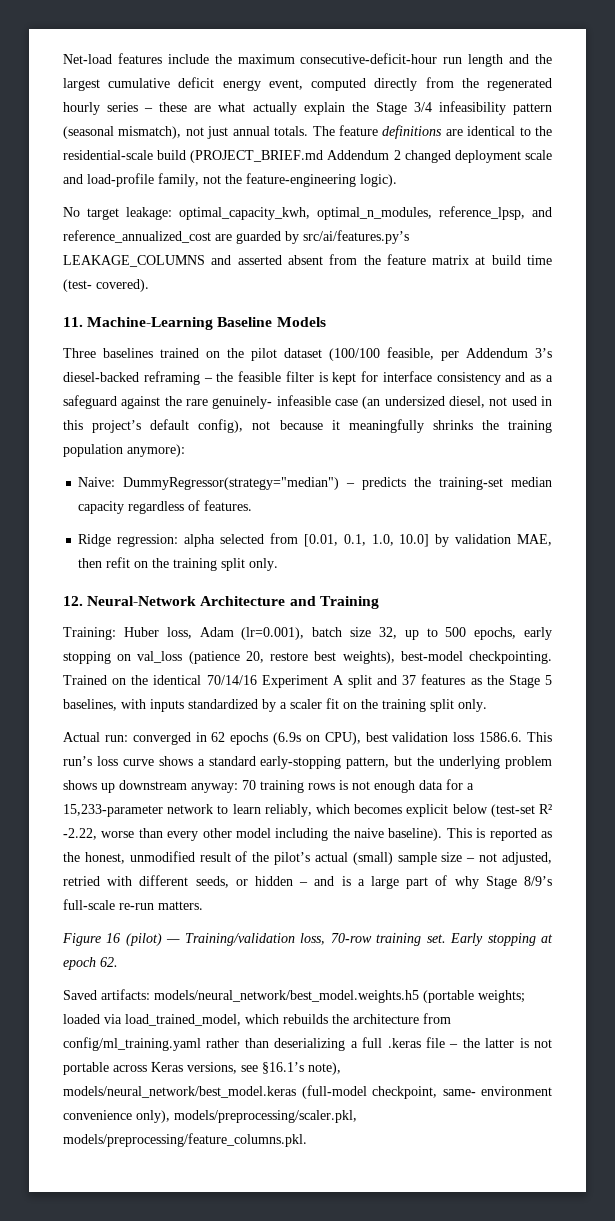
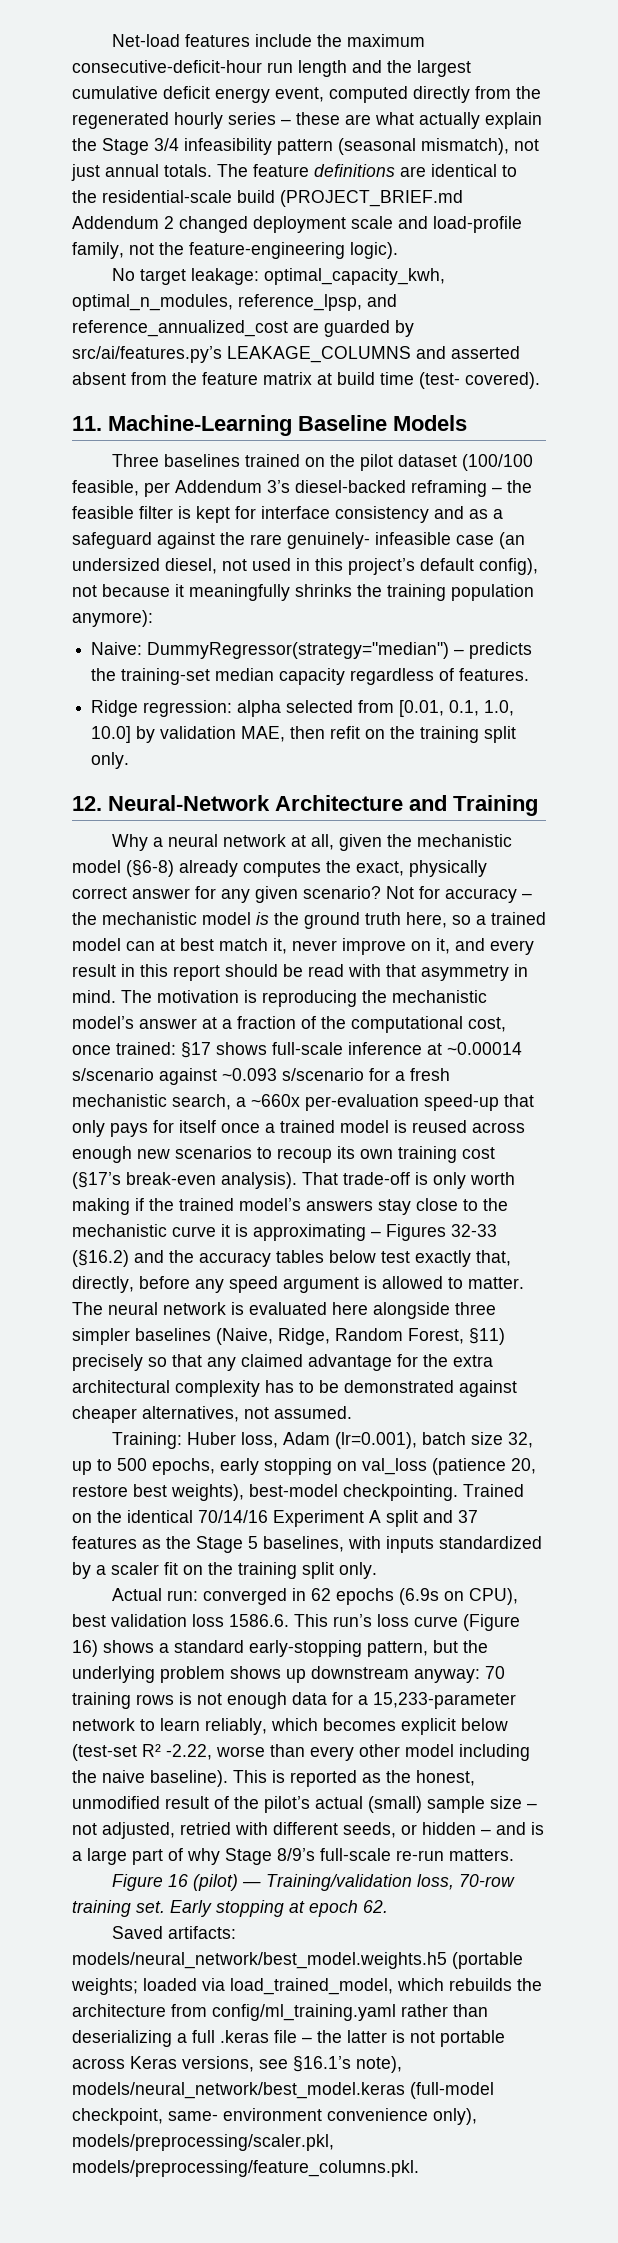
+ Why a neural network at all, given the mechanistic model (§6-8) already computes the exact, physically correct answer for any given scenario? Not for accuracy – the mechanistic model is the ground truth here, so a trained model can at best match it, never improve on it, and every result in this report should be read with that asymmetry in mind. The motivation is reproducing the mechanistic model’s answer at a fraction of the computational cost, once trained: §17 shows full-scale inference at ~0.00014 s/scenario against ~0.093 s/scenario for a fresh mechanistic search, a ~660x per-evaluation speed-up that only pays for itself once a trained model is reused across enough new scenarios to recoup its own training cost (§17’s break-even analysis). That trade-off is only worth making if the trained model’s answers stay close to the mechanistic curve it is approximating – Figures 32-33 (§16.2) and the accuracy tables below test exactly that, directly, before any speed argument is allowed to matter. The neural network is evaluated here alongside three simpler baselines (Naive, Ridge, Random Forest, §11) precisely so that any claimed advantage for the extra architectural complexity has to be demonstrated against cheaper alternatives, not assumed.
- Actual run: converged in 62 epochs (6.9s on CPU), best validation loss 1586.6. This run’s loss curve shows a standard early-stopping pattern, but the underlying problem shows up downstream anyway: 70 training rows is not enough data for a 15,233-parameter network to learn reliably, which becomes explicit below (test-set R² -2.22, worse than every other model including the naive baseline).
+ Actual run: converged in 62 epochs (6.9s on CPU), best validation loss 1586.6. This run’s loss curve (Figure 16) shows a standard early-stopping pattern, but the underlying problem shows up downstream anyway: 70 training rows is not enough data for a 15,233-parameter network to learn reliably, which becomes explicit below (test-set R² -2.22, worse than every other model including the naive baseline).

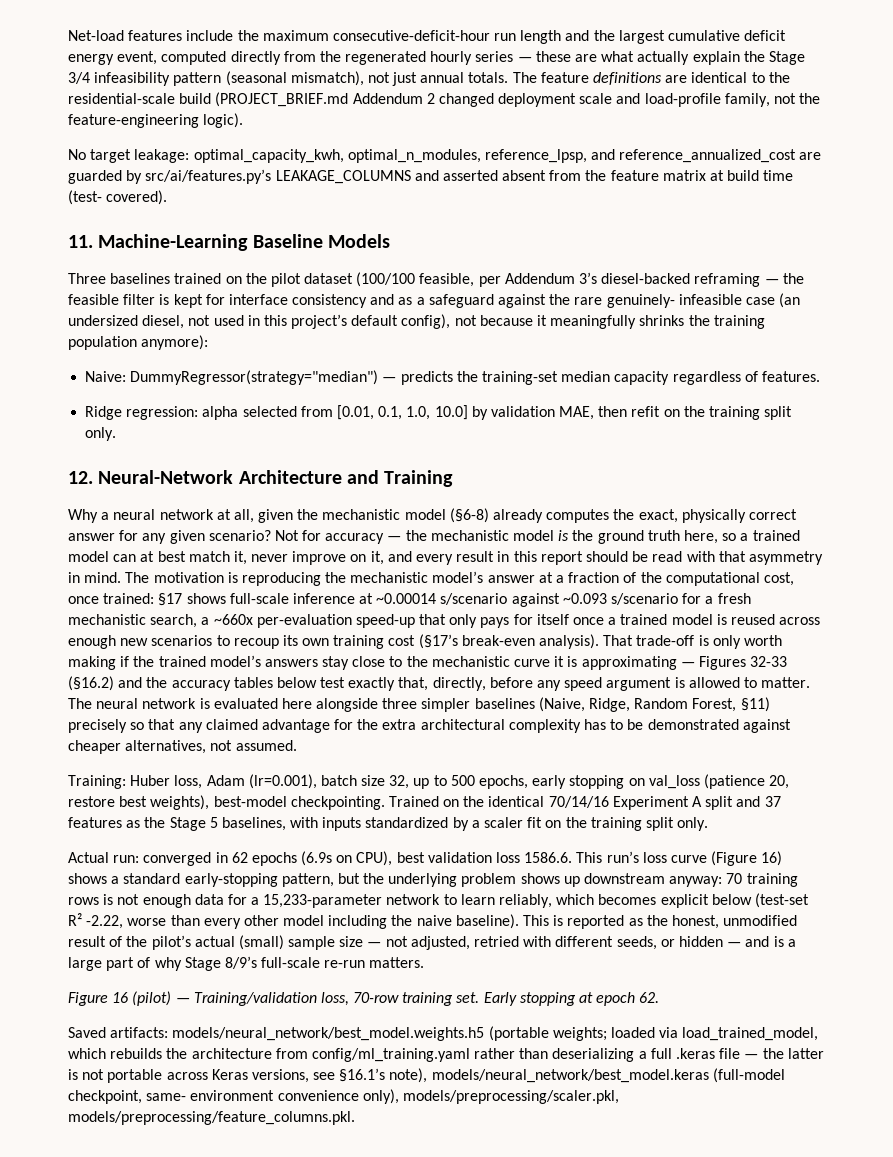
- Net-load features include the maximum consecutive-deficit-hour run length and the largest cumulative deficit energy event, computed directly from the regenerated hourly series – these are what actually explain the Stage 3/4 infeasibility pattern (seasonal mismatch), not just annual totals.
+ Net-load features include the maximum consecutive-deficit-hour run length and the largest cumulative deficit energy event, computed directly from the regenerated hourly series — these are what actually explain the Stage 3/4 infeasibility pattern (seasonal mismatch), not just annual totals.
- Three baselines trained on the pilot dataset (100/100 feasible, per Addendum 3’s diesel-backed reframing – the feasible filter is kept for interface consistency and as a safeguard against the rare genuinely- infeasible case (an undersized diesel, not used in this project’s default config), not because it meaningfully shrinks the training population anymore):
+ Three baselines trained on the pilot dataset (100/100 feasible, per Addendum 3’s diesel-backed reframing — the feasible filter is kept for interface consistency and as a safeguard against the rare genuinely- infeasible case (an undersized diesel, not used in this project’s default config), not because it meaningfully shrinks the training population anymore):
- Naive: DummyRegressor(strategy="median") – predicts the training-set median capacity regardless of features.
+ Naive: DummyRegressor(strategy="median") — predicts the training-set median capacity regardless of features.
- Not for accuracy – the mechanistic model is the ground truth here, so a trained model can at best match it, never improve on it, and every result in this report should be read with that asymmetry in mind.
+ Not for accuracy — the mechanistic model is the ground truth here, so a trained model can at best match it, never improve on it, and every result in this report should be read with that asymmetry in mind.
- That trade-off is only worth making if the trained model’s answers stay close to the mechanistic curve it is approximating – Figures 32-33 (§16.2) and the accuracy tables below test exactly that, directly, before any speed argument is allowed to matter.
+ That trade-off is only worth making if the trained model’s answers stay close to the mechanistic curve it is approximating — Figures 32-33 (§16.2) and the accuracy tables below test exactly that, directly, before any speed argument is allowed to matter.
- This is reported as the honest, unmodified result of the pilot’s actual (small) sample size – not adjusted, retried with different seeds, or hidden – and is a large part of why Stage 8/9’s full-scale re-run matters.
+ This is reported as the honest, unmodified result of the pilot’s actual (small) sample size — not adjusted, retried with different seeds, or hidden — and is a large part of why Stage 8/9’s full-scale re-run matters.
- Saved artifacts: models/neural_network/best_model.weights.h5 (portable weights; loaded via load_trained_model, which rebuilds the architecture from config/ml_training.yaml rather than deserializing a full .keras file – the latter is not portable across Keras versions, see §16.1’s note), models/neural_network/best_model.keras (full-model checkpoint, same- environment convenience only), models/preprocessing/scaler.pkl, models/preprocessing/feature_columns.pkl.
+ Saved artifacts: models/neural_network/best_model.weights.h5 (portable weights; loaded via load_trained_model, which rebuilds the architecture from config/ml_training.yaml rather than deserializing a full .keras file — the latter is not portable across Keras versions, see §16.1’s note), models/neural_network/best_model.keras (full-model checkpoint, same- environment convenience only), models/preprocessing/scaler.pkl, models/preprocessing/feature_columns.pkl.

